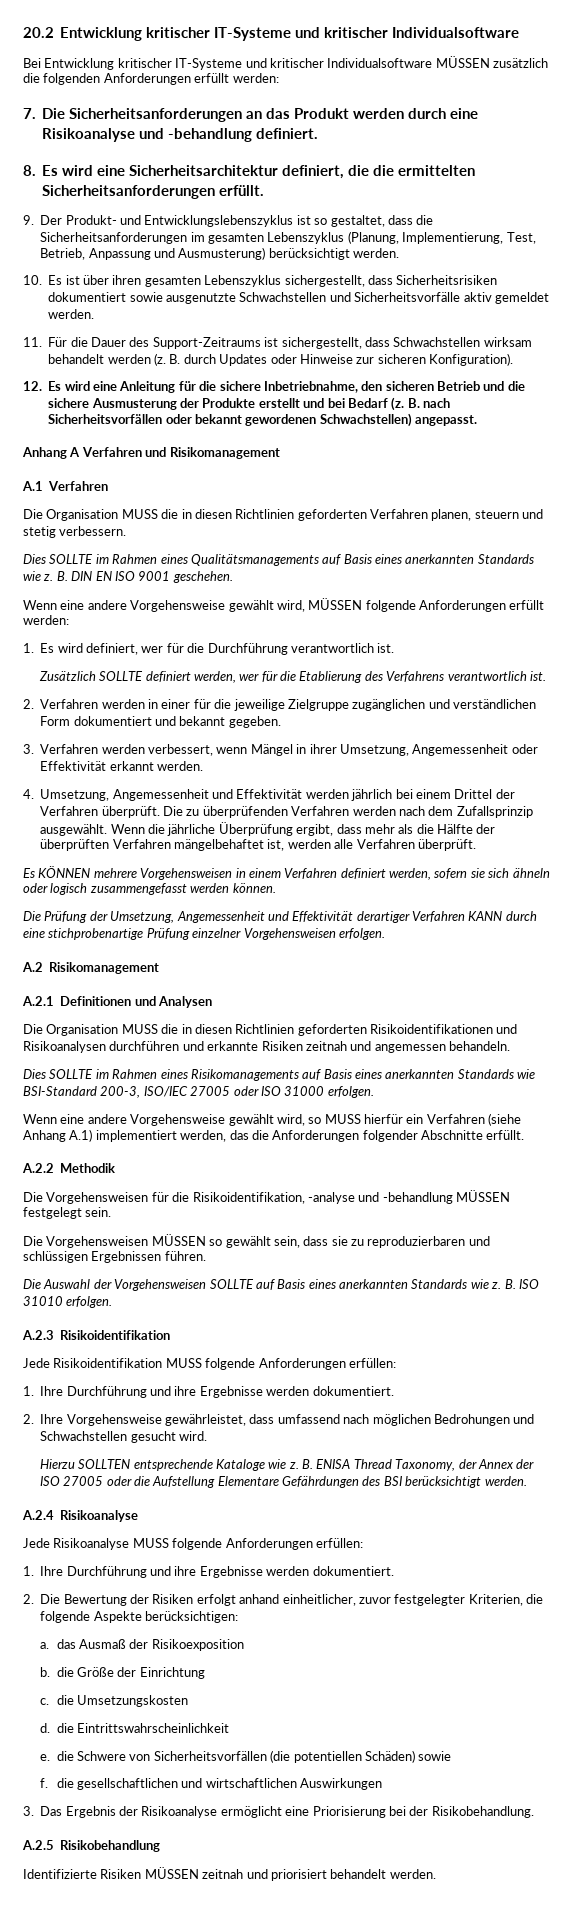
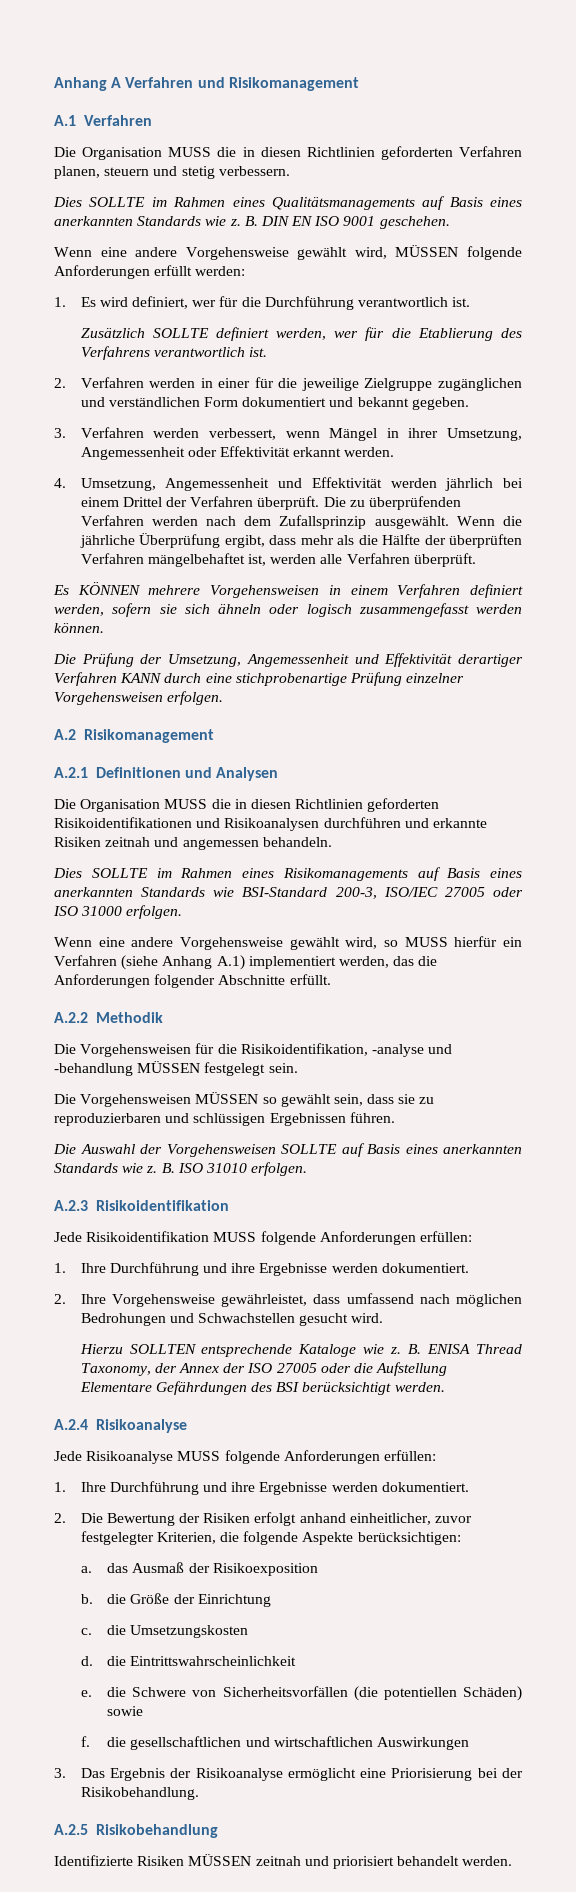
- 20.2 Entwicklung kritischer IT-Systeme und kritischer Individualsoftware
- Bei Entwicklung kritischer IT-Systeme und kritischer Individualsoftware MÜSSEN zusätzlich die folgenden Anforderungen erfüllt werden:
- 7. Die Sicherheitsanforderungen an das Produkt werden durch eine Risikoanalyse und -behandlung definiert.
- 8. Es wird eine Sicherheitsarchitektur definiert, die die ermittelten Sicherheitsanforderungen erfüllt.
- 9. Der Produkt- und Entwicklungslebenszyklus ist so gestaltet, dass die Sicherheitsanforderungen im gesamten Lebenszyklus (Planung, Implementierung, Test, Betrieb, Anpassung und Ausmusterung) berücksichtigt werden.
- 10. Es ist über ihren gesamten Lebenszyklus sichergestellt, dass Sicherheitsrisiken dokumentiert sowie ausgenutzte Schwachstellen und Sicherheitsvorfälle aktiv gemeldet werden.
- 11. Für die Dauer des Support-Zeitraums ist sichergestellt, dass Schwachstellen wirksam behandelt werden (z. B. durch Updates oder Hinweise zur sicheren Konfiguration).
- 12. Es wird eine Anleitung für die sichere Inbetriebnahme, den sicheren Betrieb und die sichere Ausmusterung der Produkte erstellt und bei Bedarf (z. B. nach Sicherheitsvorfällen oder bekannt gewordenen Schwachstellen) angepasst.

